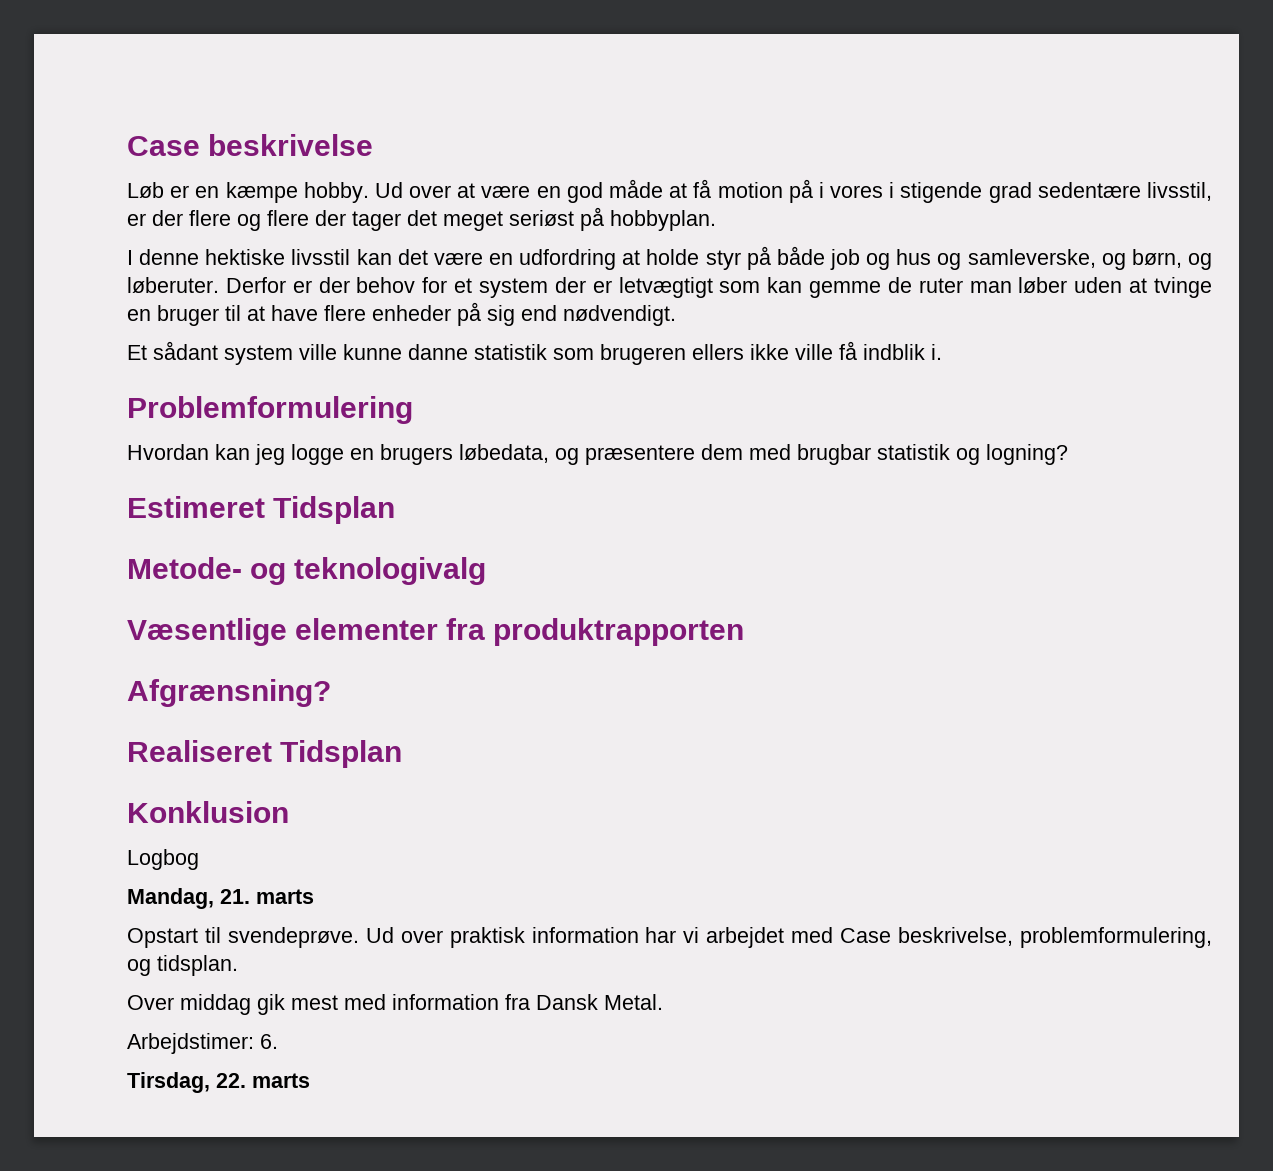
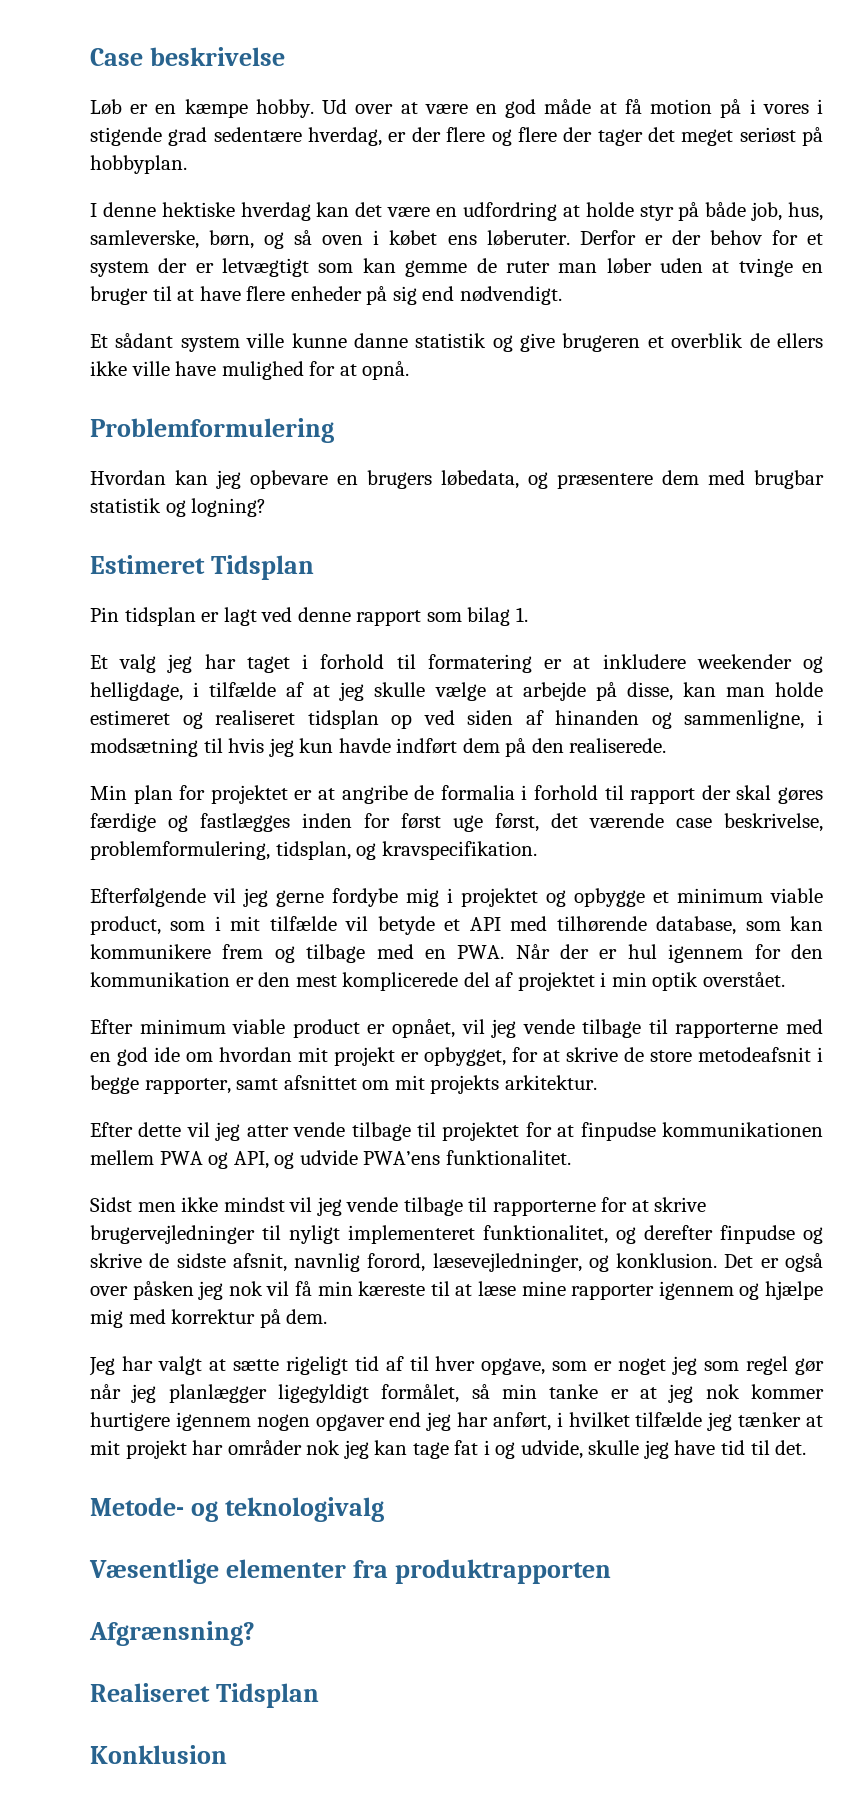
- Ud over at være en god måde at få motion på i vores i stigende grad sedentære livsstil, er der flere og flere der tager det meget seriøst på hobbyplan.
+ Ud over at være en god måde at få motion på i vores i stigende grad sedentære hverdag, er der flere og flere der tager det meget seriøst på hobbyplan.
- I denne hektiske livsstil kan det være en udfordring at holde styr på både job og hus og samleverske, og børn, og løberuter.
+ I denne hektiske hverdag kan det være en udfordring at holde styr på både job, hus, samleverske, børn, og så oven i købet ens løberuter.
- Et sådant system ville kunne danne statistik som brugeren ellers ikke ville få indblik i.
+ Et sådant system ville kunne danne statistik og give brugeren et overblik de ellers ikke ville have mulighed for at opnå.
- Hvordan kan jeg logge en brugers løbedata, og præsentere dem med brugbar statistik og logning?
+ Hvordan kan jeg opbevare en brugers løbedata, og præsentere dem med brugbar statistik og logning?
+ Pin tidsplan er lagt ved denne rapport som bilag 1.
+ Et valg jeg har taget i forhold til formatering er at inkludere weekender og helligdage, i tilfælde af at jeg skulle vælge at arbejde på disse, kan man holde estimeret og realiseret tidsplan op ved siden af hinanden og sammenligne, i modsætning til hvis jeg kun havde indført dem på den realiserede.
+ Min plan for projektet er at angribe de formalia i forhold til rapport der skal gøres færdige og fastlægges inden for først uge først, det værende case beskrivelse, problemformulering, tidsplan, og kravspecifikation.
+ Efterfølgende vil jeg gerne fordybe mig i projektet og opbygge et minimum viable product, som i mit tilfælde vil betyde et API med tilhørende database, som kan kommunikere frem og tilbage med en PWA. Når der er hul igennem for den kommunikation er den mest komplicerede del af projektet i min optik overstået.
+ Efter minimum viable product er opnået, vil jeg vende tilbage til rapporterne med en god ide om hvordan mit projekt er opbygget, for at skrive de store metodeafsnit i begge rapporter, samt afsnittet om mit projekts arkitektur.
+ Efter dette vil jeg atter vende tilbage til projektet for at finpudse kommunikationen mellem PWA og API, og udvide PWA’ens funktionalitet.
+ Sidst men ikke mindst vil jeg vende tilbage til rapporterne for at skrive brugervejledninger til nyligt implementeret funktionalitet, og derefter finpudse og skrive de sidste afsnit, navnlig forord, læsevejledninger, og konklusion. Det er også over påsken jeg nok vil få min kæreste til at læse mine rapporter igennem og hjælpe mig med korrektur på dem.
+ Jeg har valgt at sætte rigeligt tid af til hver opgave, som er noget jeg som regel gør når jeg planlægger ligegyldigt formålet, så min tanke er at jeg nok kommer hurtigere igennem nogen opgaver end jeg har anført, i hvilket tilfælde jeg tænker at mit projekt har områder nok jeg kan tage fat i og udvide, skulle jeg have tid til det.
- Logbog
- Mandag, 21. marts
- Opstart til svendeprøve. Ud over praktisk information har vi arbejdet med Case beskrivelse, problemformulering, og tidsplan.
- Over middag gik mest med information fra Dansk Metal.
- Arbejdstimer: 6.
- Tirsdag, 22. marts

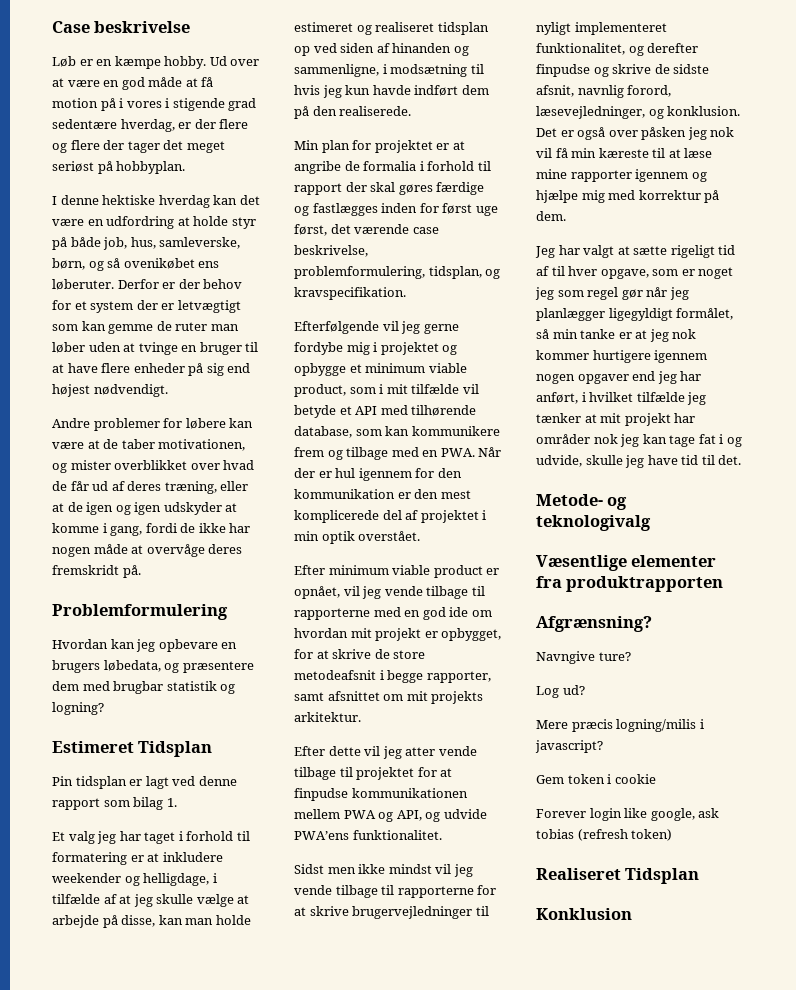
- I denne hektiske hverdag kan det være en udfordring at holde styr på både job, hus, samleverske, børn, og så oven i købet ens løberuter.
+ I denne hektiske hverdag kan det være en udfordring at holde styr på både job, hus, samleverske, børn, og så ovenikøbet ens løberuter.
- Derfor er der behov for et system der er letvægtigt som kan gemme de ruter man løber uden at tvinge en bruger til at have flere enheder på sig end nødvendigt.
+ Derfor er der behov for et system der er letvægtigt som kan gemme de ruter man løber uden at tvinge en bruger til at have flere enheder på sig end højest nødvendigt.
- Et sådant system ville kunne danne statistik og give brugeren et overblik de ellers ikke ville have mulighed for at opnå.
+ Andre problemer for løbere kan være at de taber motivationen, og mister overblikket over hvad de får ud af deres træning, eller at de igen og igen udskyder at komme i gang, fordi de ikke har nogen måde at overvåge deres fremskridt på.
+ Navngive ture?
+ Log ud?
+ Mere præcis logning/milis i javascript?
+ Gem token i cookie
+ Forever login like google, ask tobias (refresh token)

